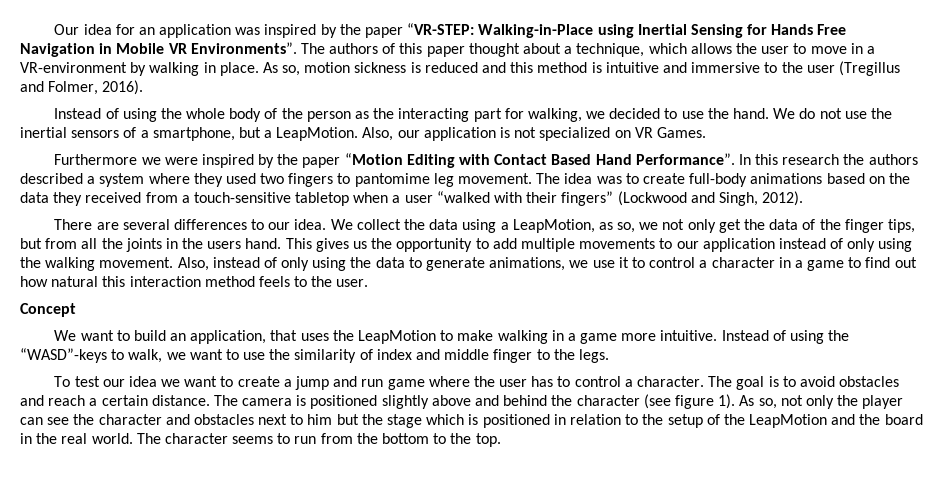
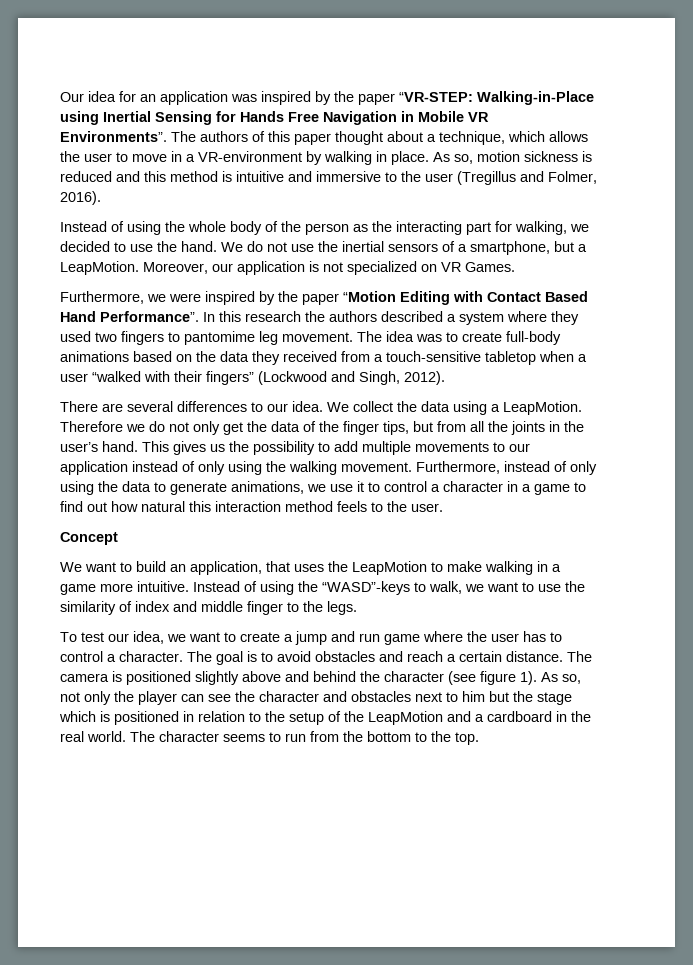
- Also, our application is not specialized on VR Games.
+ Moreover, our application is not specialized on VR Games.
- Furthermore we were inspired by the paper “Motion Editing with Contact Based Hand Performance”.
+ Furthermore, we were inspired by the paper “Motion Editing with Contact Based Hand Performance”.
- We collect the data using a LeapMotion, as so, we not only get the data of the finger tips, but from all the joints in the users hand.
+ We collect the data using a LeapMotion. Therefore we do not only get the data of the finger tips, but from all the joints in the user’s hand.
- This gives us the opportunity to add multiple movements to our application instead of only using the walking movement.
+ This gives us the possibility to add multiple movements to our application instead of only using the walking movement.
- Also, instead of only using the data to generate animations, we use it to control a character in a game to find out how natural this interaction method feels to the user.
+ Furthermore, instead of only using the data to generate animations, we use it to control a character in a game to find out how natural this interaction method feels to the user.
- To test our idea we want to create a jump and run game where the user has to control a character.
+ To test our idea, we want to create a jump and run game where the user has to control a character.
- As so, not only the player can see the character and obstacles next to him but the stage which is positioned in relation to the setup of the LeapMotion and the board in the real world.
+ As so, not only the player can see the character and obstacles next to him but the stage which is positioned in relation to the setup of the LeapMotion and a cardboard in the real world.

